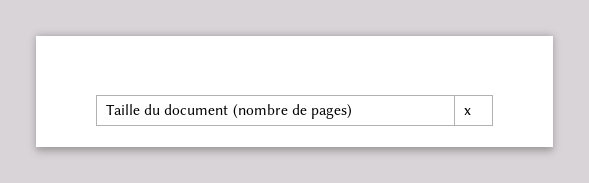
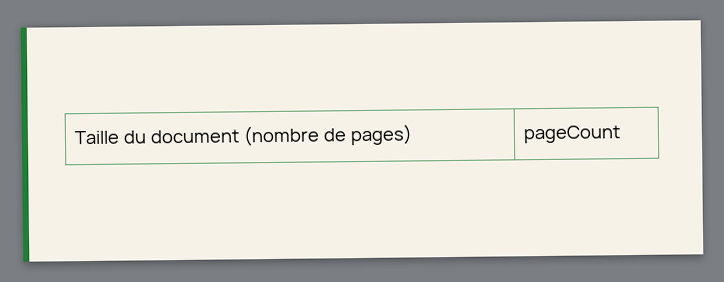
- Taille du document (nombre de pages) | x
+ Taille du document (nombre de pages) | pageCount

